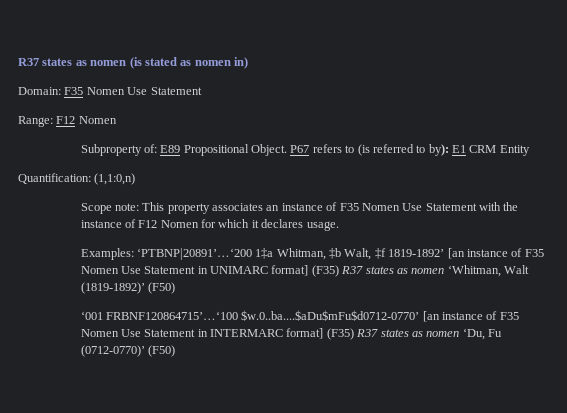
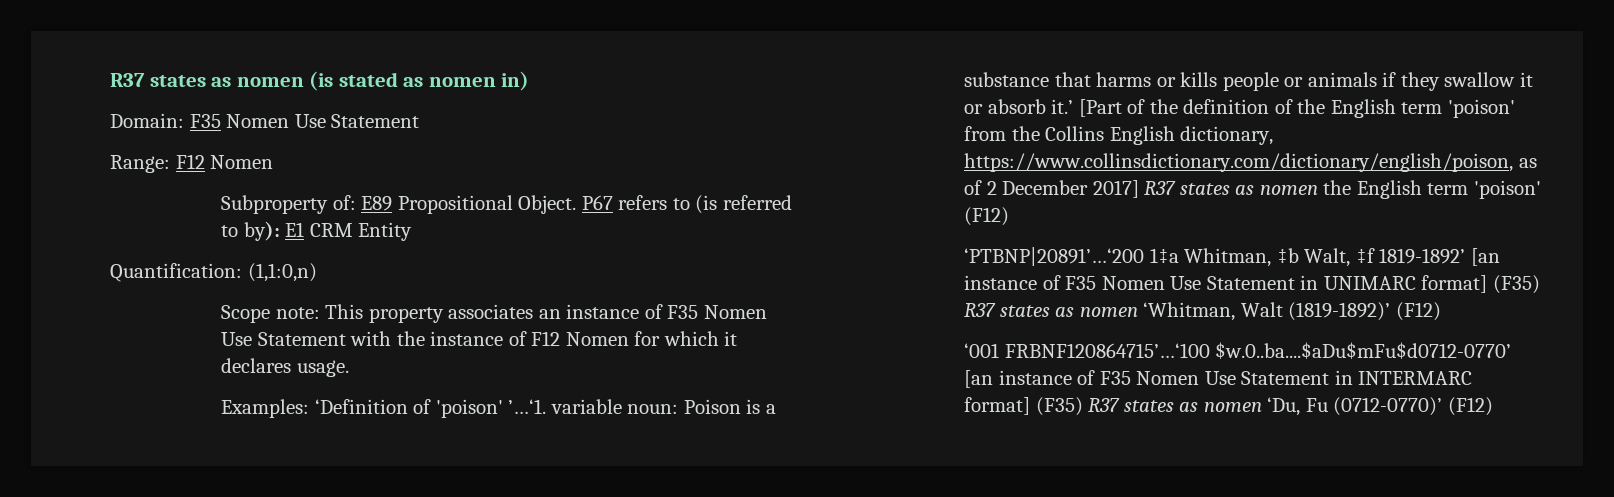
- Examples: ‘PTBNP|20891’…‘200 1‡a Whitman, ‡b Walt, ‡f 1819-1892’ [an instance of F35 Nomen Use Statement in UNIMARC format] (F35) R37 states as nomen ‘Whitman, Walt (1819-1892)’ (F50)
+ Examples: ‘Definition of 'poison' ’…‘1. variable noun: Poison is a substance that harms or kills people or animals if they swallow it or absorb it.’ [Part of the definition of the English term 'poison' from the Collins English dictionary, https://www.collinsdictionary.com/dictionary/english/poison, as of 2 December 2017] R37 states as nomen the English term 'poison' (F12)
+ ‘PTBNP|20891’…‘200 1‡a Whitman, ‡b Walt, ‡f 1819-1892’ [an instance of F35 Nomen Use Statement in UNIMARC format] (F35) R37 states as nomen ‘Whitman, Walt (1819-1892)’ (F12)
- ‘001 FRBNF120864715’…‘100 $w.0..ba....$aDu$mFu$d0712-0770’ [an instance of F35 Nomen Use Statement in INTERMARC format] (F35) R37 states as nomen ‘Du, Fu (0712-0770)’ (F50)
+ ‘001 FRBNF120864715’…‘100 $w.0..ba....$aDu$mFu$d0712-0770’ [an instance of F35 Nomen Use Statement in INTERMARC format] (F35) R37 states as nomen ‘Du, Fu (0712-0770)’ (F12)

